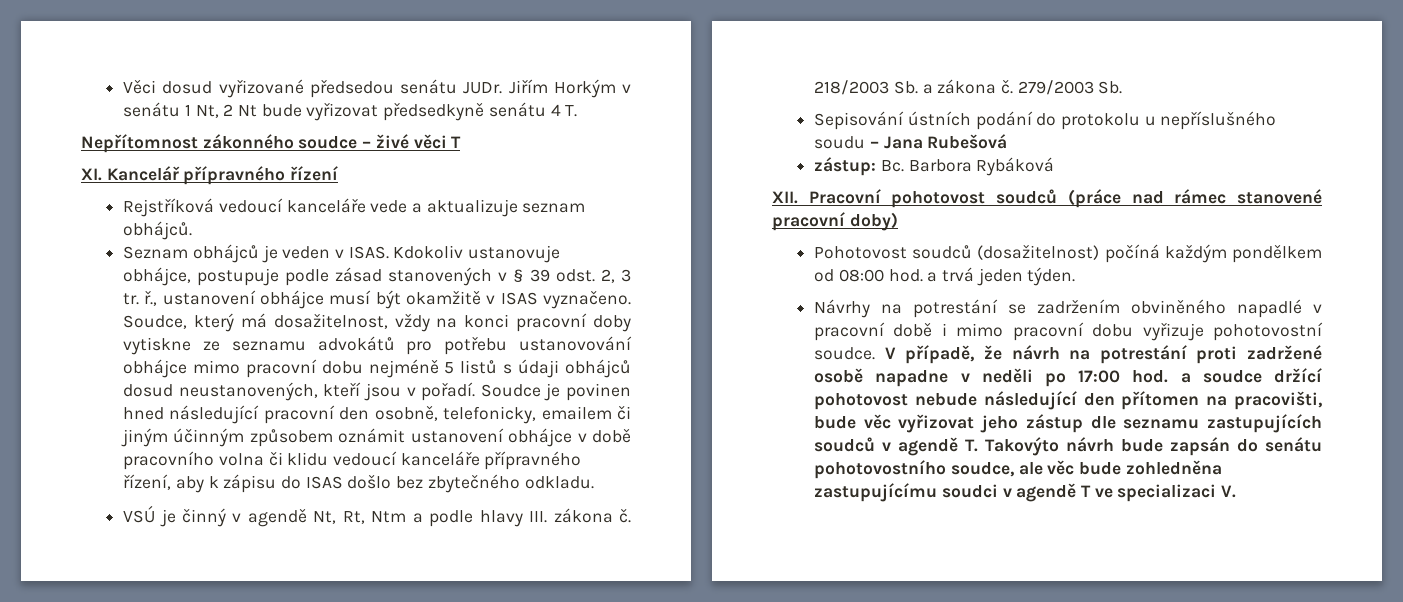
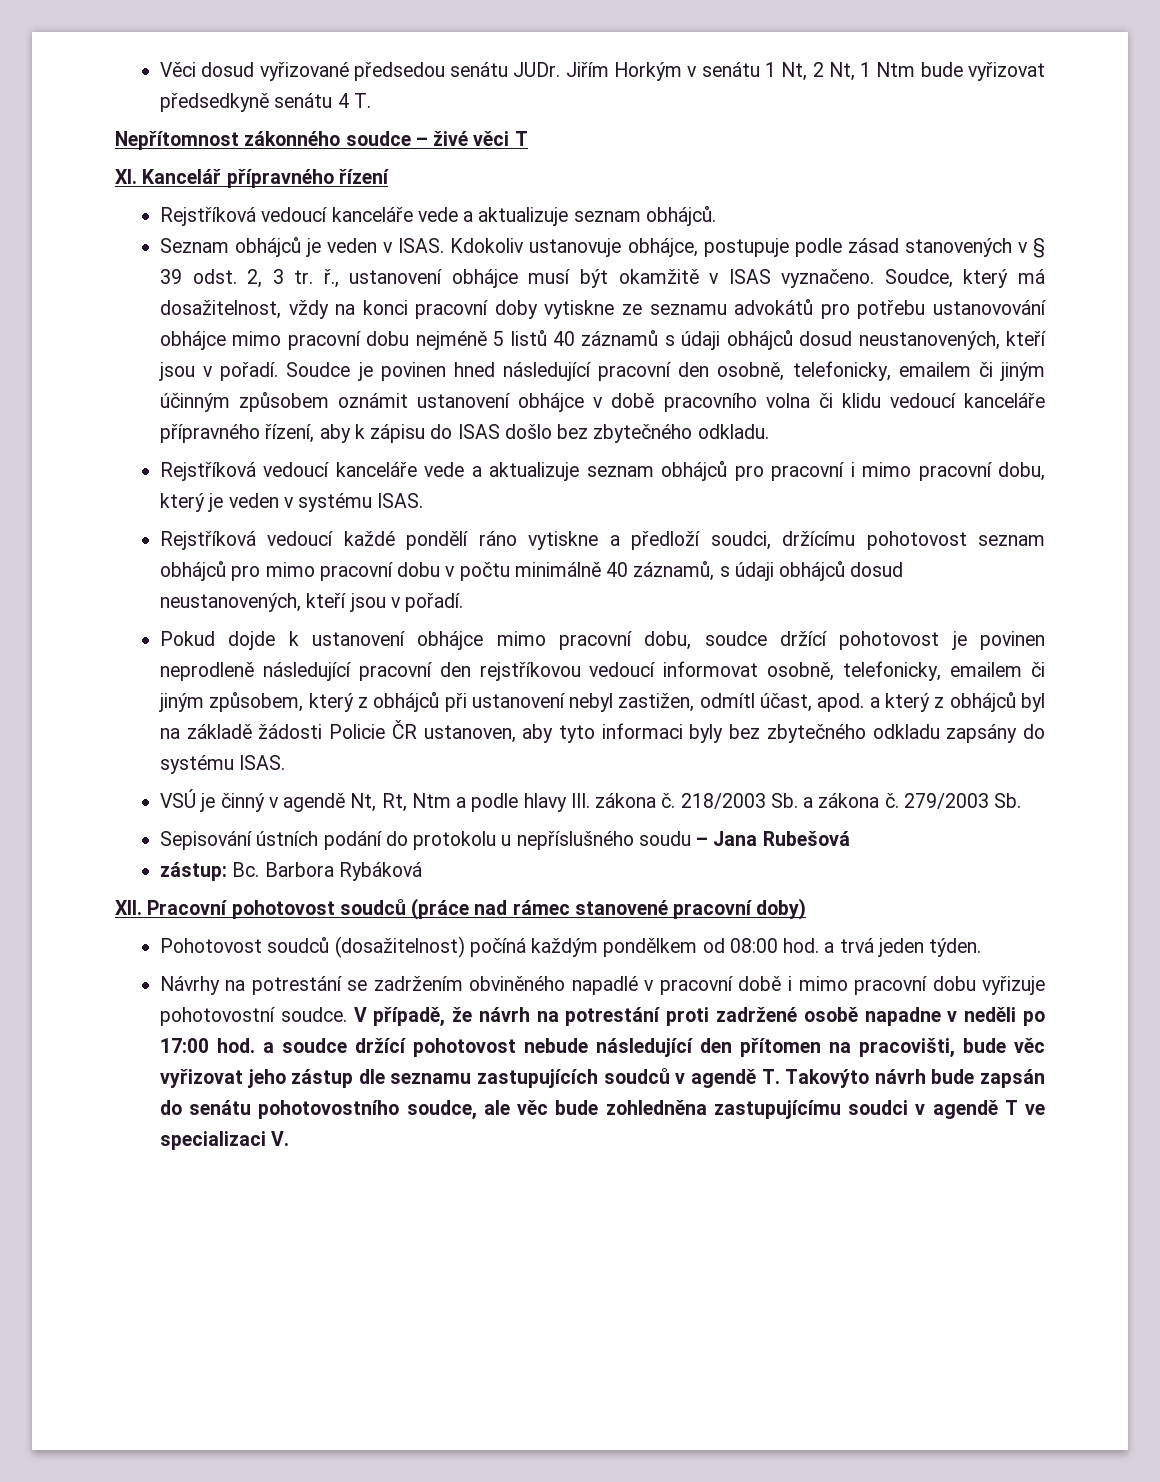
- Jiřím Horkým v senátu 1 Nt, 2 Nt bude vyřizovat předsedkyně senátu 4 T.
+ Jiřím Horkým v senátu 1 Nt, 2 Nt, 1 Ntm bude vyřizovat předsedkyně senátu 4 T.
- Soudce, který má dosažitelnost, vždy na konci pracovní doby vytiskne ze seznamu advokátů pro potřebu ustanovování obhájce mimo pracovní dobu nejméně 5 listů s údaji obhájců dosud neustanovených, kteří jsou v pořadí.
+ Soudce, který má dosažitelnost, vždy na konci pracovní doby vytiskne ze seznamu advokátů pro potřebu ustanovování obhájce mimo pracovní dobu nejméně 5 listů 40 záznamů s údaji obhájců dosud neustanovených, kteří jsou v pořadí.
+ Rejstříková vedoucí kanceláře vede a aktualizuje seznam obhájců pro pracovní i mimo pracovní dobu, který je veden v systému ISAS.
+ Rejstříková vedoucí každé pondělí ráno vytiskne a předloží soudci, držícímu pohotovost seznam obhájců pro mimo pracovní dobu v počtu minimálně 40 záznamů, s údaji obhájců dosud neustanovených, kteří jsou v pořadí.
+ Pokud dojde k ustanovení obhájce mimo pracovní dobu, soudce držící pohotovost je povinen neprodleně následující pracovní den rejstříkovou vedoucí informovat osobně, telefonicky, emailem či jiným způsobem, který z obhájců při ustanovení nebyl zastižen, odmítl účast, apod. a který z obhájců byl na základě žádosti Policie ČR ustanoven, aby tyto informaci byly bez zbytečného odkladu zapsány do systému ISAS.

